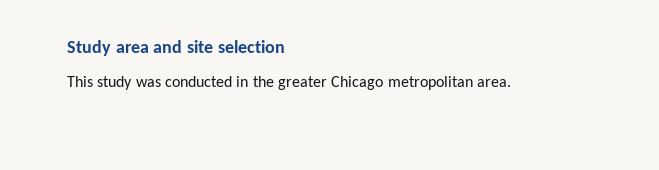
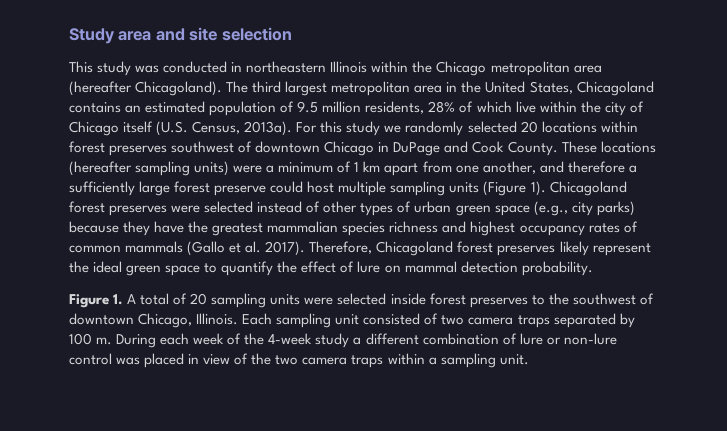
- This study was conducted in the greater Chicago metropolitan area.
+ This study was conducted in northeastern Illinois within the Chicago metropolitan area (hereafter Chicagoland). The third largest metropolitan area in the United States, Chicagoland contains an estimated population of 9.5 million residents, 28% of which live within the city of Chicago itself (U.S. Census, 2013a). For this study we randomly selected 20 locations within forest preserves southwest of downtown Chicago in DuPage and Cook County. These locations (hereafter sampling units) were a minimum of 1 km apart from one another, and therefore a sufficiently large forest preserve could host multiple sampling units (Figure 1). Chicagoland forest preserves were selected instead of other types of urban green space (e.g., city parks) because they have the greatest mammalian species richness and highest occupancy rates of common mammals (Gallo et al. 2017). Therefore, Chicagoland forest preserves likely represent the ideal green space to quantify the effect of lure on mammal detection probability.
+ Figure 1. A total of 20 sampling units were selected inside forest preserves to the southwest of downtown Chicago, Illinois. Each sampling unit consisted of two camera traps separated by 100 m. During each week of the 4-week study a different combination of lure or non-lure control was placed in view of the two camera traps within a sampling unit.

